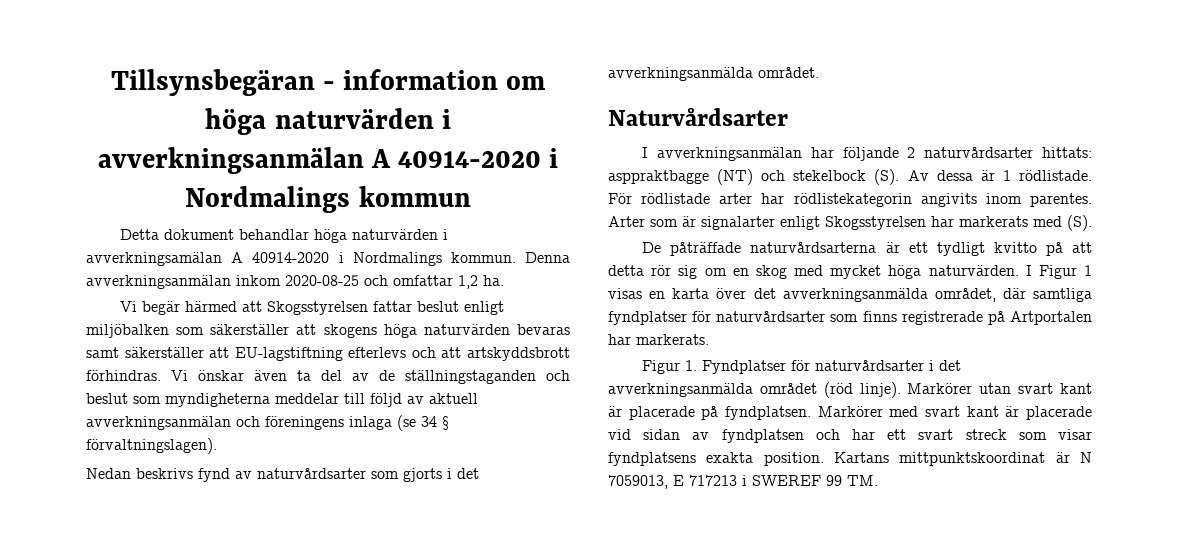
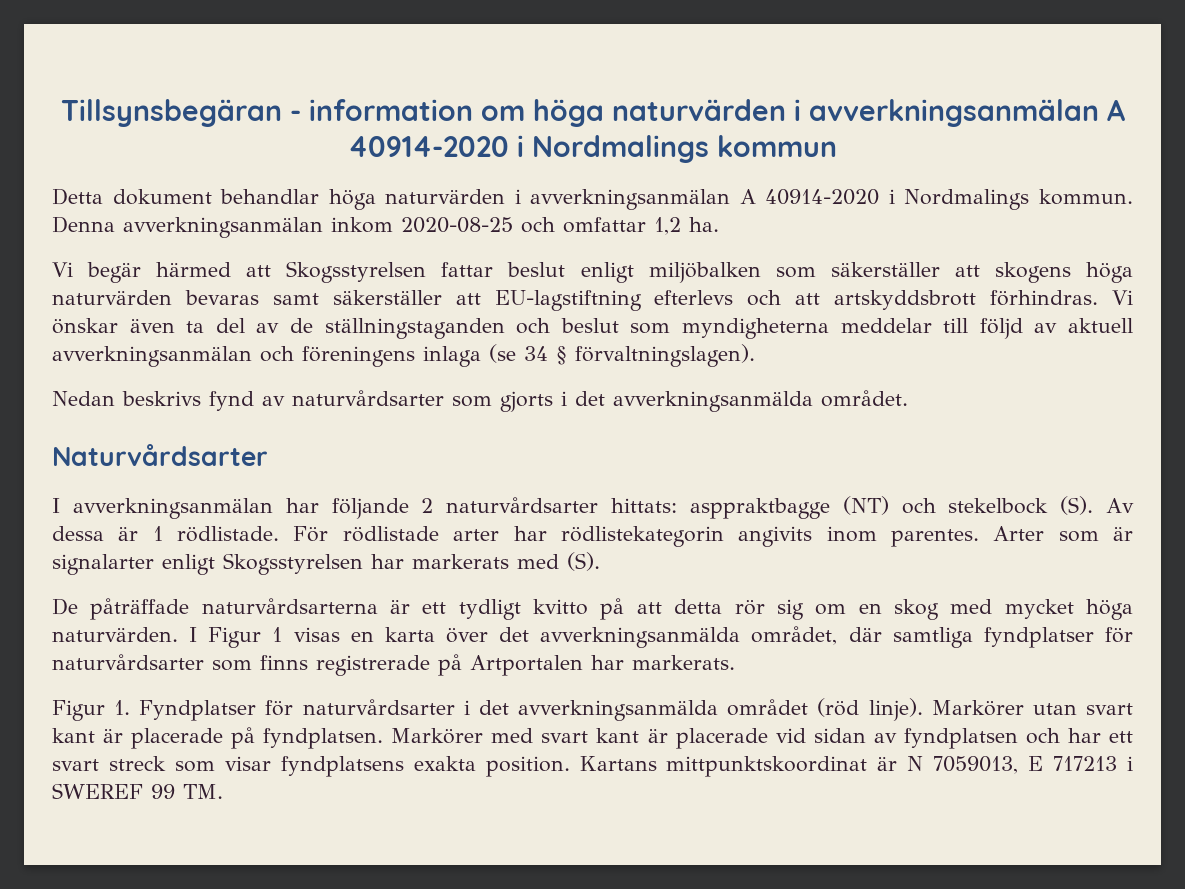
- Detta dokument behandlar höga naturvärden i avverkningsamälan A 40914-2020 i Nordmalings kommun.
+ Detta dokument behandlar höga naturvärden i avverkningsanmälan A 40914-2020 i Nordmalings kommun.

